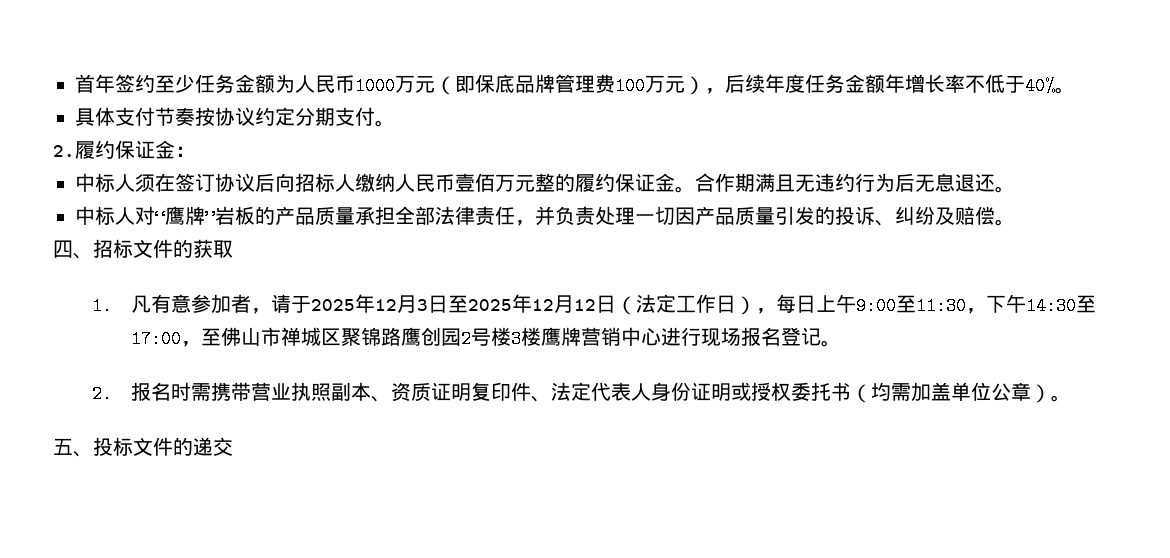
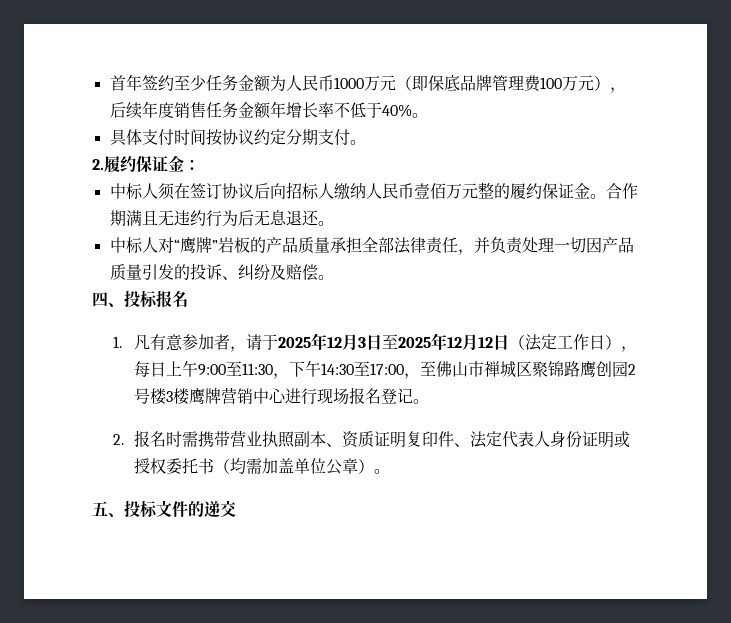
- 首年签约至少任务金额为人民币1000万元（即保底品牌管理费100万元），后续年度任务金额年增长率不低于40%。
+ 首年签约至少任务金额为人民币1000万元（即保底品牌管理费100万元），后续年度销售任务金额年增长率不低于40%。
- 具体支付节奏按协议约定分期支付。
+ 具体支付时间按协议约定分期支付。
- 四、招标文件的获取
+ 四、投标报名

